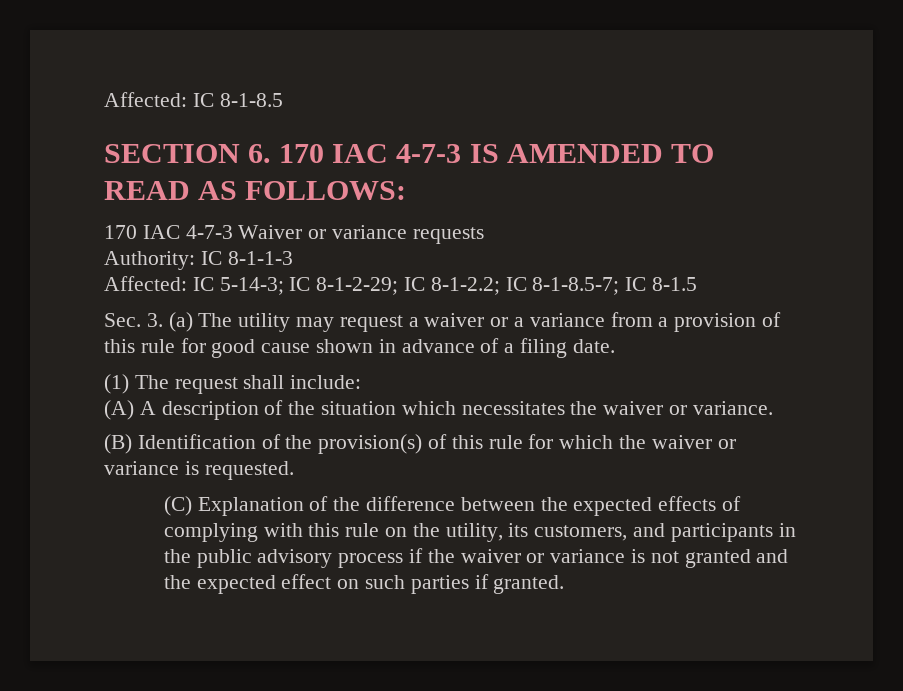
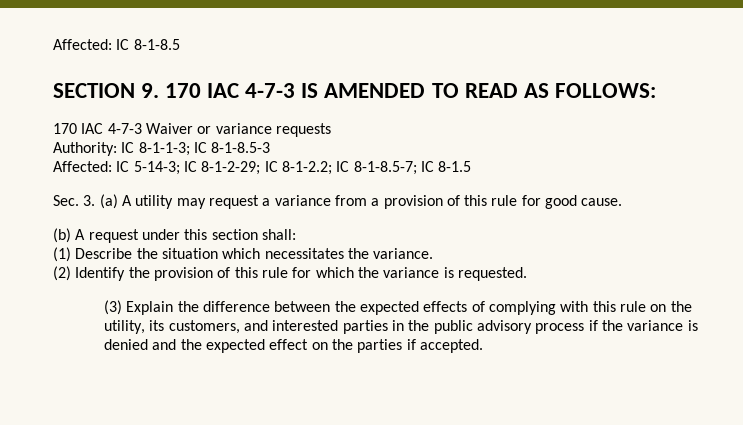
- SECTION 6. 170 IAC 4-7-3 IS AMENDED TO READ AS FOLLOWS:
+ SECTION 9. 170 IAC 4-7-3 IS AMENDED TO READ AS FOLLOWS:
- Authority: IC 8-1-1-3
+ Authority: IC 8-1-1-3; IC 8-1-8.5-3
- Sec. 3. (a) The utility may request a waiver or a variance from a provision of this rule for good cause shown in advance of a filing date.
- (1) The request shall include:
- (A) A description of the situation which necessitates the waiver or variance.
+ Sec. 3. (a) A utility may request a variance from a provision of this rule for good cause.
+ (b) A request under this section shall:
+ (1) Describe the situation which necessitates the variance.
- (B) Identification of the provision(s) of this rule for which the waiver or variance is requested.
+ (2) Identify the provision of this rule for which the variance is requested.
- (C) Explanation of the difference between the expected effects of complying with this rule on the utility, its customers, and participants in the public advisory process if the waiver or variance is not granted and the expected effect on such parties if granted.
+ (3) Explain the difference between the expected effects of complying with this rule on the utility, its customers, and interested parties in the public advisory process if the variance is denied and the expected effect on the parties if accepted.

